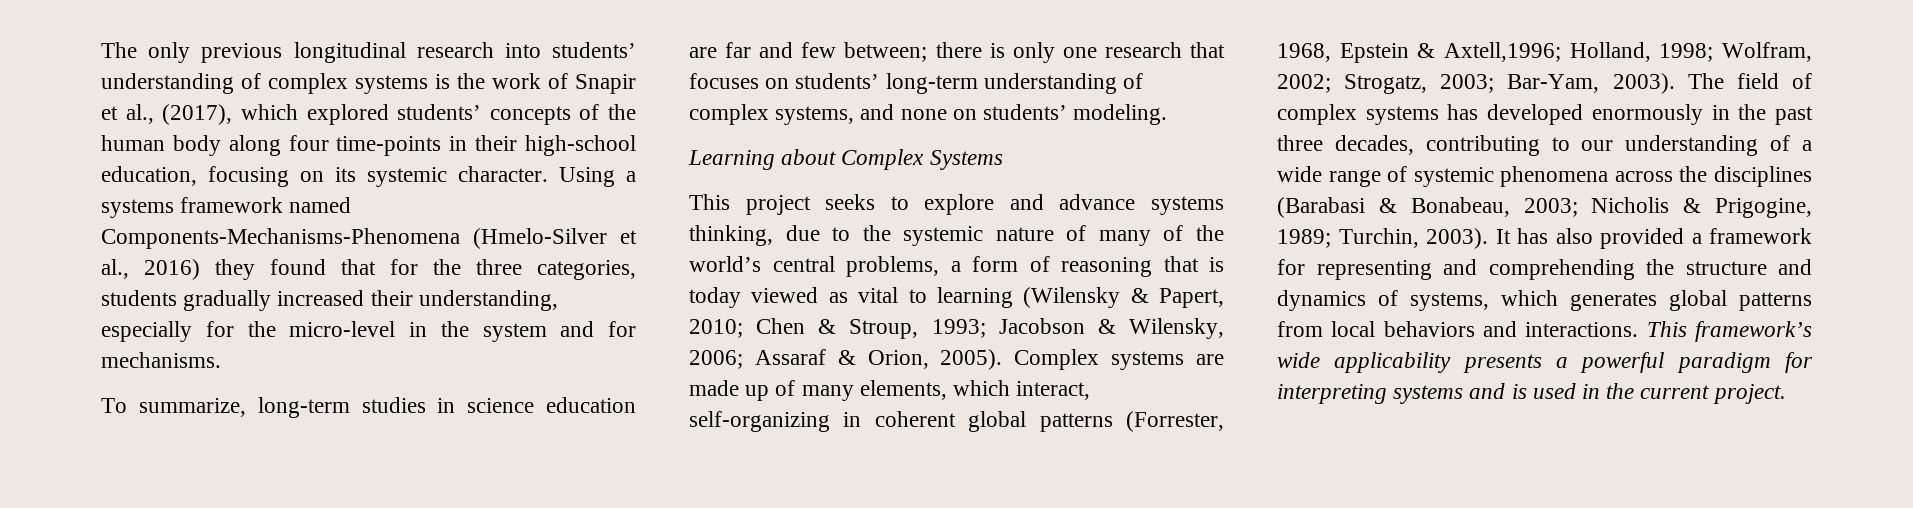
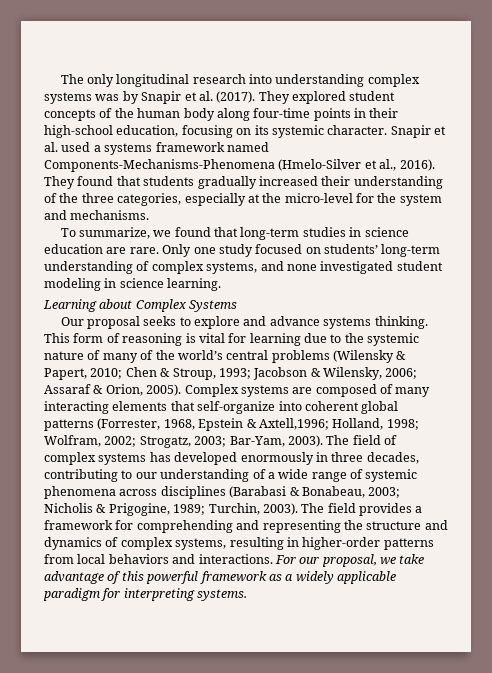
- The only previous longitudinal research into students’ understanding of complex systems is the work of Snapir et al., (2017), which explored students’ concepts of the human body along four time-points in their high-school education, focusing on its systemic character.
+ The only longitudinal research into understanding complex systems was by Snapir et al. (2017). They explored student concepts of the human body along four-time points in their high-school education, focusing on its systemic character.
- Using a systems framework named Components-Mechanisms-Phenomena (Hmelo-Silver et al., 2016) they found that for the three categories, students gradually increased their understanding, especially for the micro-level in the system and for mechanisms.
+ Snapir et al. used a systems framework named Components-Mechanisms-Phenomena (Hmelo-Silver et al., 2016). They found that students gradually increased their understanding of the three categories, especially at the micro-level for the system and mechanisms.
- To summarize, long-term studies in science education are far and few between; there is only one research that focuses on students’ long-term understanding of complex systems, and none on students’ modeling.
+ To summarize, we found that long-term studies in science education are rare. Only one study focused on students’ long-term understanding of complex systems, and none investigated student modeling in science learning.
- This project seeks to explore and advance systems thinking, due to the systemic nature of many of the world’s central problems, a form of reasoning that is today viewed as vital to learning (Wilensky & Papert, 2010; Chen & Stroup, 1993; Jacobson & Wilensky, 2006; Assaraf & Orion, 2005).
+ Our proposal seeks to explore and advance systems thinking. This form of reasoning is vital for learning due to the systemic nature of many of the world’s central problems (Wilensky & Papert, 2010; Chen & Stroup, 1993; Jacobson & Wilensky, 2006; Assaraf & Orion, 2005).
- Complex systems are made up of many elements, which interact, self-organizing in coherent global patterns (Forrester, 1968, Epstein & Axtell,1996; Holland, 1998; Wolfram, 2002; Strogatz, 2003; Bar-Yam, 2003).
+ Complex systems are composed of many interacting elements that self-organize into coherent global patterns (Forrester, 1968, Epstein & Axtell,1996; Holland, 1998; Wolfram, 2002; Strogatz, 2003; Bar-Yam, 2003).
- The field of complex systems has developed enormously in the past three decades, contributing to our understanding of a wide range of systemic phenomena across the disciplines (Barabasi & Bonabeau, 2003; Nicholis & Prigogine, 1989; Turchin, 2003).
+ The field of complex systems has developed enormously in three decades, contributing to our understanding of a wide range of systemic phenomena across disciplines (Barabasi & Bonabeau, 2003; Nicholis & Prigogine, 1989; Turchin, 2003).
- It has also provided a framework for representing and comprehending the structure and dynamics of systems, which generates global patterns from local behaviors and interactions.
+ The field provides a framework for comprehending and representing the structure and dynamics of complex systems, resulting in higher-order patterns from local behaviors and interactions.
- This framework’s wide applicability presents a powerful paradigm for interpreting systems and is used in the current project.
+ For our proposal, we take advantage of this powerful framework as a widely applicable paradigm for interpreting systems.

